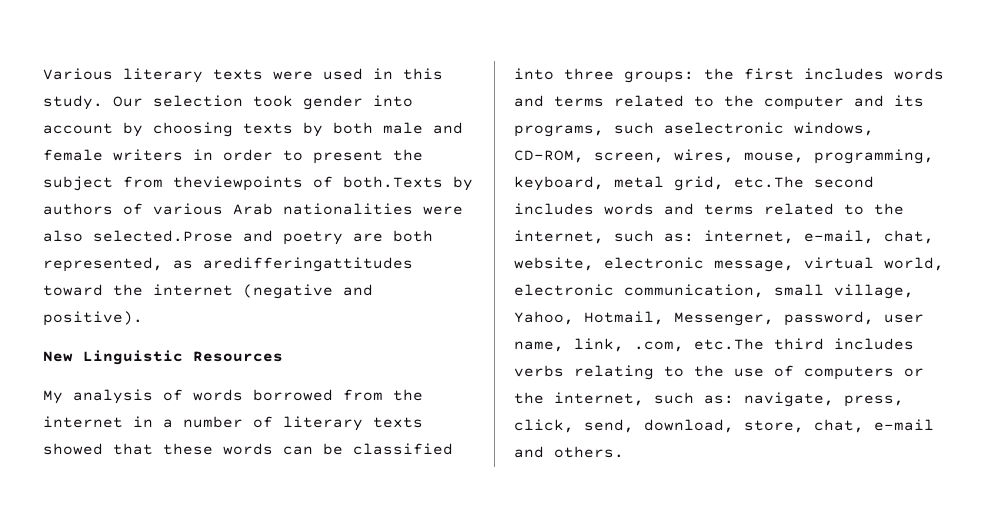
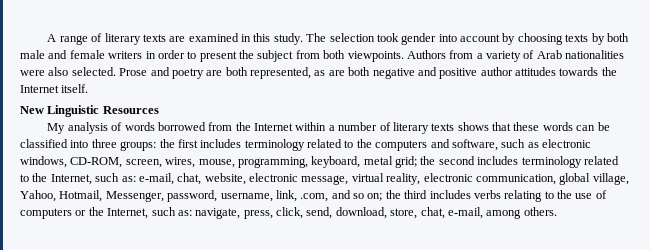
- Various literary texts were used in this study.
+ A range of literary texts are examined in this study.
- Our selection took gender into account by choosing texts by both male and female writers in order to present the subject from theviewpoints of both.Texts by authors of various Arab nationalities were also selected.Prose and poetry are both represented, as aredifferingattitudes toward the internet (negative and positive).
+ The selection took gender into account by choosing texts by both male and female writers in order to present the subject from both viewpoints. Authors from a variety of Arab nationalities were also selected. Prose and poetry are both represented, as are both negative and positive author attitudes towards the Internet itself.
- My analysis of words borrowed from the internet in a number of literary texts showed that these words can be classified into three groups:
+ My analysis of words borrowed from the Internet within a number of literary texts shows that these words can be classified into three groups:
- the first includes words and terms related to the computer and its programs, such aselectronic windows, CD-ROM, screen, wires, mouse, programming, keyboard, metal grid, etc.The second includes words and terms related to the internet, such as: internet, e-mail, chat, website, electronic message, virtual world, electronic communication, small village, Yahoo, Hotmail, Messenger, password, user name, link, .com, etc.The third includes verbs relating to the use of computers or the internet, such as:
+ the first includes terminology related to the computers and software, such as electronic windows, CD-ROM, screen, wires, mouse, programming, keyboard, metal grid; the second includes terminology related to the Internet, such as: e-mail, chat, website, electronic message, virtual reality, electronic communication, global village, Yahoo, Hotmail, Messenger, password, username, link, .com, and so on; the third includes verbs relating to the use of computers or the Internet, such as:
- navigate, press, click, send, download, store, chat, e-mail and others.
+ navigate, press, click, send, download, store, chat, e-mail, among others.

